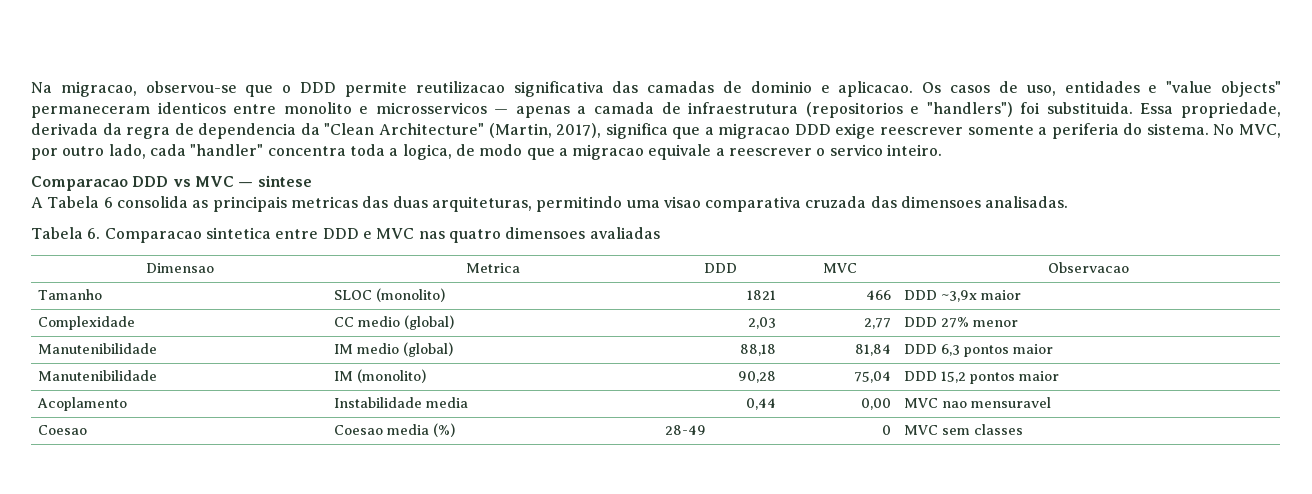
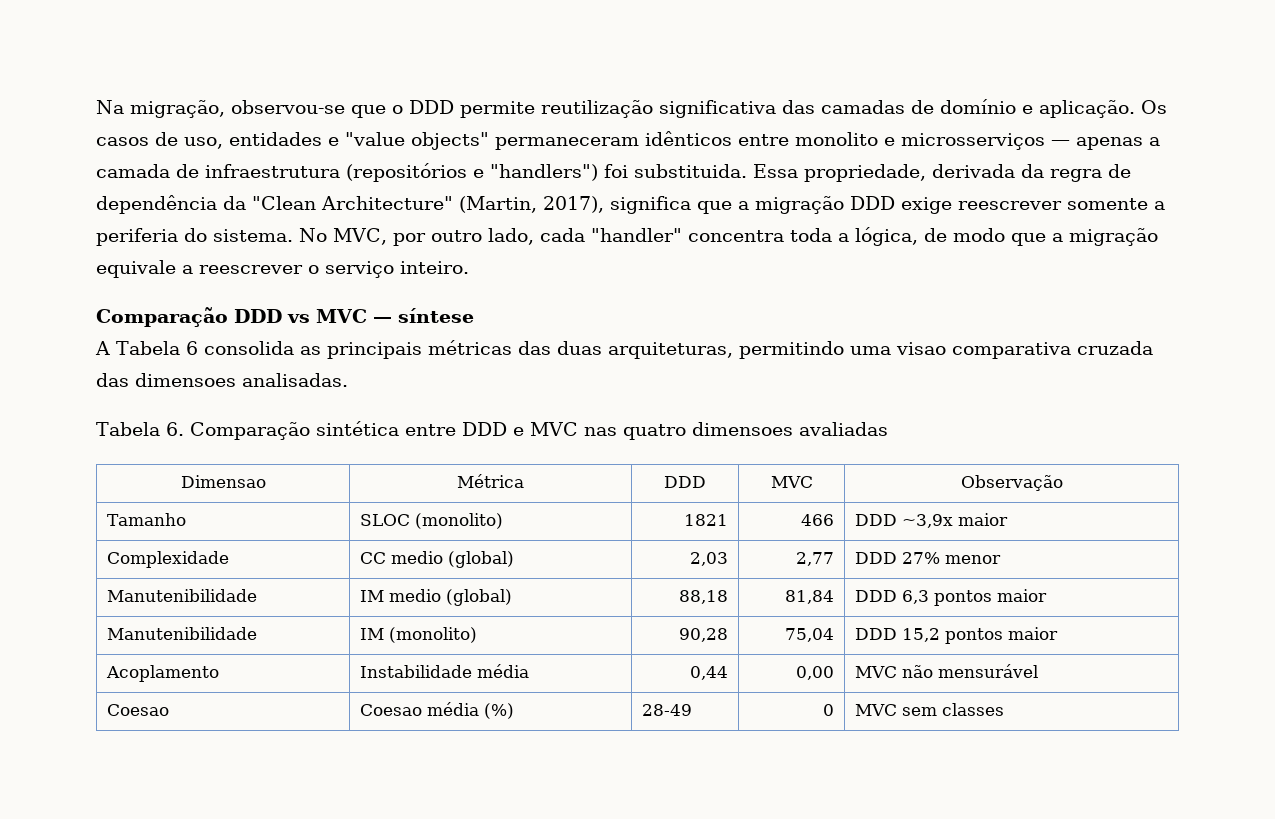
- Na migracao, observou-se que o DDD permite reutilizacao significativa das camadas de dominio e aplicacao.
+ Na migração, observou-se que o DDD permite reutilização significativa das camadas de domínio e aplicação.
- Os casos de uso, entidades e "value objects" permaneceram identicos entre monolito e microsservicos — apenas a camada de infraestrutura (repositorios e "handlers") foi substituida.
+ Os casos de uso, entidades e "value objects" permaneceram idênticos entre monolito e microsserviços — apenas a camada de infraestrutura (repositórios e "handlers") foi substituida.
- Essa propriedade, derivada da regra de dependencia da "Clean Architecture" (Martin, 2017), significa que a migracao DDD exige reescrever somente a periferia do sistema.
+ Essa propriedade, derivada da regra de dependência da "Clean Architecture" (Martin, 2017), significa que a migração DDD exige reescrever somente a periferia do sistema.
- No MVC, por outro lado, cada "handler" concentra toda a logica, de modo que a migracao equivale a reescrever o servico inteiro.
+ No MVC, por outro lado, cada "handler" concentra toda a lógica, de modo que a migração equivale a reescrever o serviço inteiro.
- Comparacao DDD vs MVC — sintese
+ Comparação DDD vs MVC — síntese
- A Tabela 6 consolida as principais metricas das duas arquiteturas, permitindo uma visao comparativa cruzada das dimensoes analisadas.
+ A Tabela 6 consolida as principais métricas das duas arquiteturas, permitindo uma visao comparativa cruzada das dimensoes analisadas.
- Tabela 6. Comparacao sintetica entre DDD e MVC nas quatro dimensoes avaliadas
+ Tabela 6. Comparação sintética entre DDD e MVC nas quatro dimensoes avaliadas
- Dimensao | Metrica | DDD | MVC | Observacao
+ Dimensao | Métrica | DDD | MVC | Observação
- Acoplamento | Instabilidade media | 0,44 | 0,00 | MVC nao mensuravel
+ Acoplamento | Instabilidade média | 0,44 | 0,00 | MVC não mensurável
- Coesao | Coesao media (%) | 28-49 | 0 | MVC sem classes
+ Coesao | Coesao média (%) | 28-49 | 0 | MVC sem classes

